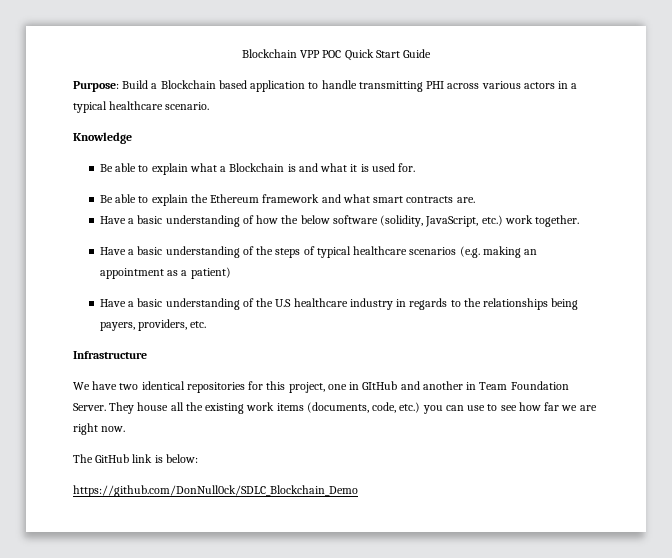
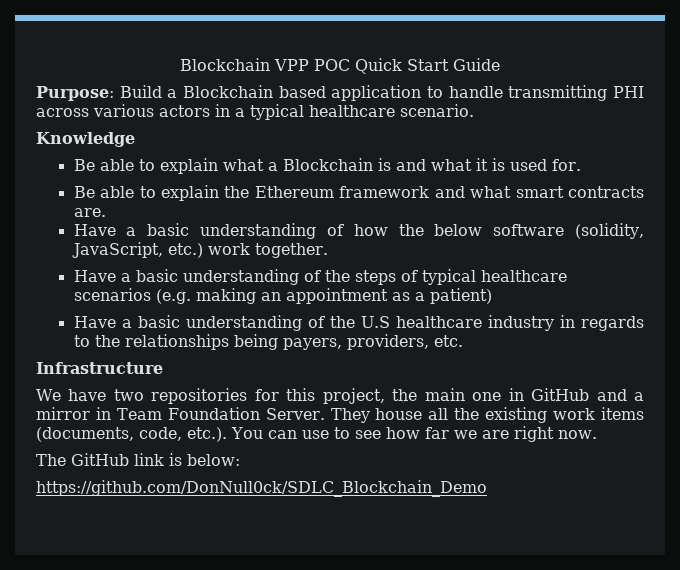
- We have two identical repositories for this project, one in GItHub and another in Team Foundation Server.
+ We have two repositories for this project, the main one in GitHub and a mirror in Team Foundation Server.
- They house all the existing work items (documents, code, etc.) you can use to see how far we are right now.
+ They house all the existing work items (documents, code, etc.). You can use to see how far we are right now.

